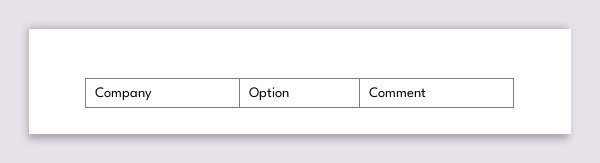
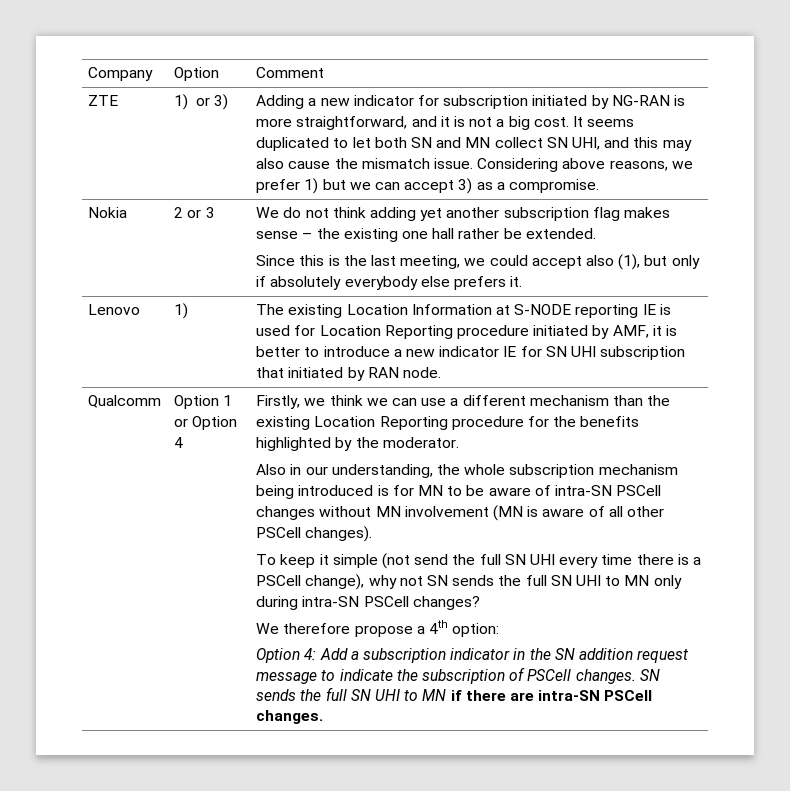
+ ZTE | 1) or 3) | Adding a new indicator for subscription initiated by NG-RAN is more straightforward, and it is not a big cost. It seems duplicated to let both SN and MN collect SN UHI, and this may also cause the mismatch issue. Considering above reasons, we prefer 1) but we can accept 3) as a compromise.
+ Nokia | 2 or 3 | We do not think adding yet another subscription flag makes sense – the existing one hall rather be extended.
+ Since this is the last meeting, we could accept also (1), but only if absolutely everybody else prefers it.
+ Lenovo | 1) | The existing Location Information at S-NODE reporting IE is used for Location Reporting procedure initiated by AMF, it is better to introduce a new indicator IE for SN UHI subscription that initiated by RAN node.
+ Qualcomm | Option 1 or Option 4 | Firstly, we think we can use a different mechanism than the existing Location Reporting procedure for the benefits highlighted by the moderator.
+ Also in our understanding, the whole subscription mechanism being introduced is for MN to be aware of intra-SN PSCell changes without MN involvement (MN is aware of all other PSCell changes).
+ To keep it simple (not send the full SN UHI every time there is a PSCell change), why not SN sends the full SN UHI to MN only during intra-SN PSCell changes?
+ We therefore propose a 4th option:
+ Option 4: Add a subscription indicator in the SN addition request message to indicate the subscription of PSCell changes. SN sends the full SN UHI to MN if there are intra-SN PSCell changes.

